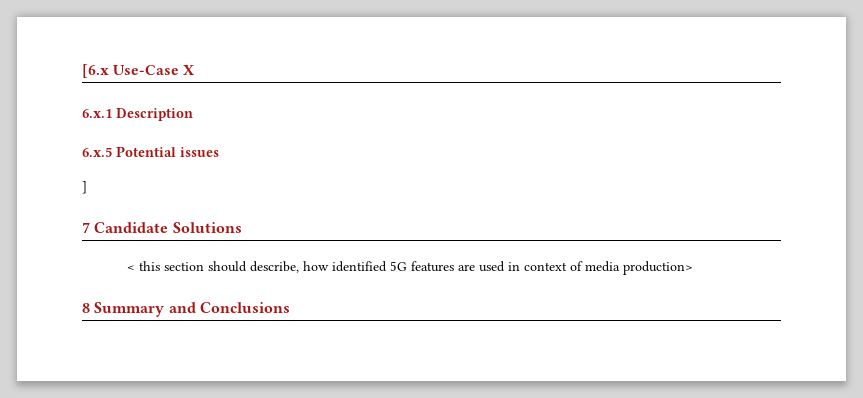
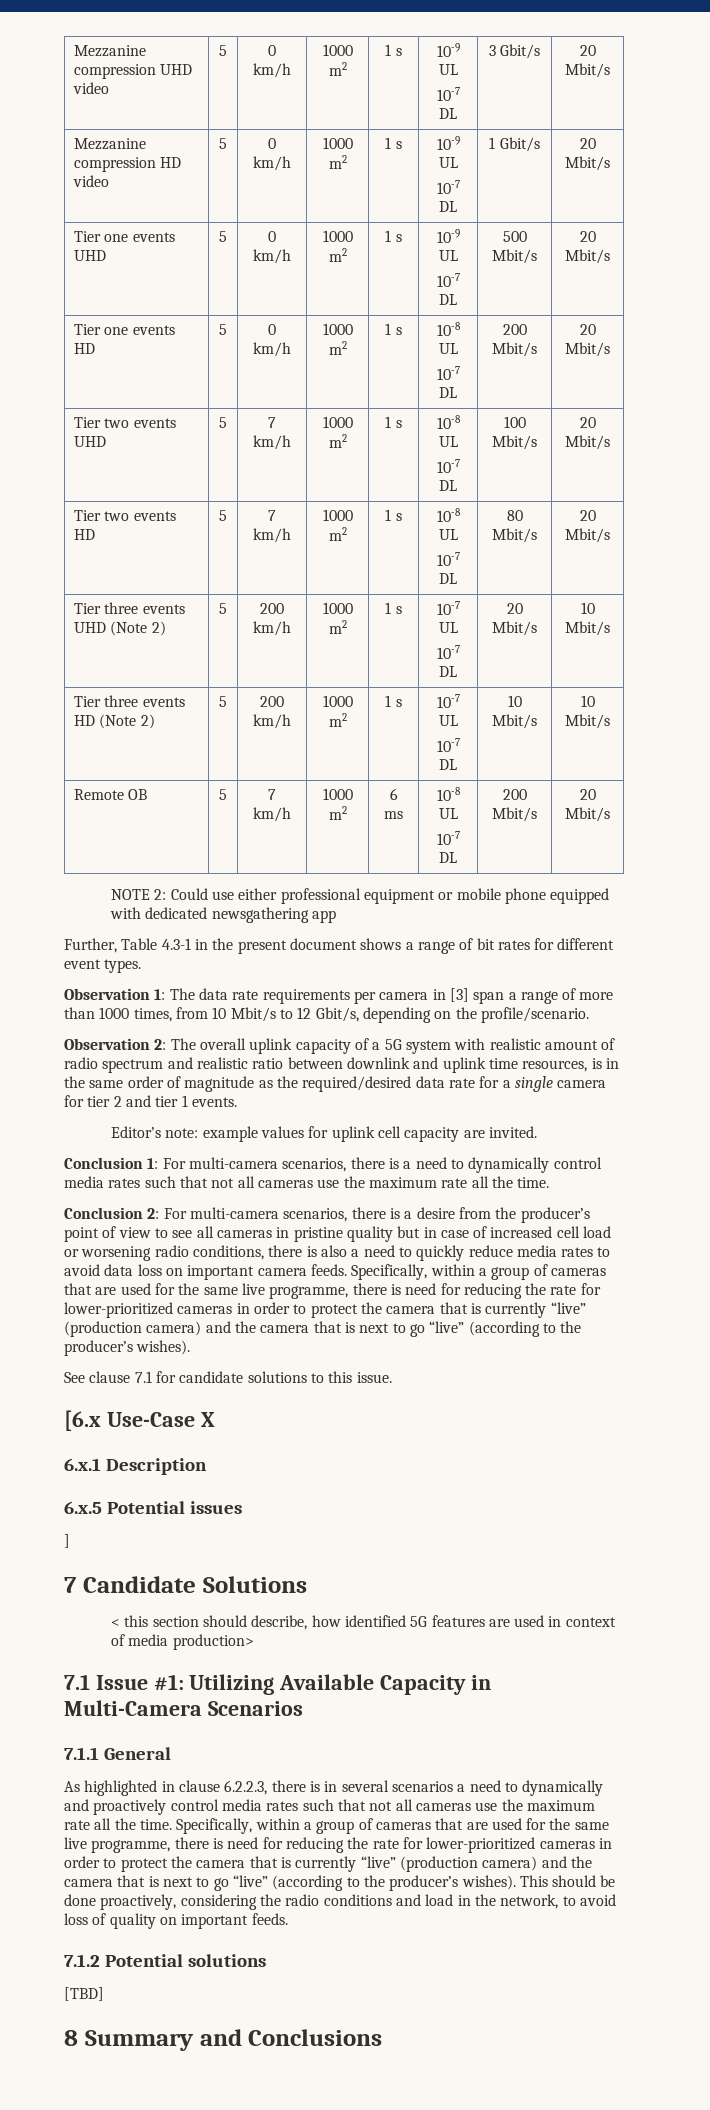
+ Mezzanine compression UHD video | 5 | 0 km/h | 1000 m2 | 1 s | 10-9 UL
+ 10-7 DL | 3 Gbit/s | 20 Mbit/s
+ Mezzanine compression HD video | 5 | 0 km/h | 1000 m2 | 1 s | 10-9 UL
+ 10-7 DL | 1 Gbit/s | 20 Mbit/s
+ Tier one events UHD | 5 | 0 km/h | 1000 m2 | 1 s | 10-9 UL
+ 10-7 DL | 500 Mbit/s | 20 Mbit/s
+ Tier one events HD | 5 | 0 km/h | 1000 m2 | 1 s | 10-8 UL
+ 10-7 DL | 200 Mbit/s | 20 Mbit/s
+ Tier two events UHD | 5 | 7 km/h | 1000 m2 | 1 s | 10-8 UL
+ 10-7 DL | 100 Mbit/s | 20 Mbit/s
+ Tier two events HD | 5 | 7 km/h | 1000 m2 | 1 s | 10-8 UL
+ 10-7 DL | 80 Mbit/s | 20 Mbit/s
+ Tier three events UHD (Note 2) | 5 | 200 km/h | 1000 m2 | 1 s | 10-7 UL
+ 10-7 DL | 20 Mbit/s | 10 Mbit/s
+ Tier three events HD (Note 2) | 5 | 200 km/h | 1000 m2 | 1 s | 10-7 UL
+ 10-7 DL | 10 Mbit/s | 10 Mbit/s
+ Remote OB | 5 | 7 km/h | 1000 m2 | 6 ms | 10-8 UL
+ 10-7 DL | 200 Mbit/s | 20 Mbit/s
+ NOTE 2: Could use either professional equipment or mobile phone equipped with dedicated newsgathering app
+ Further, Table 4.3-1 in the present document shows a range of bit rates for different event types.
+ Observation 1: The data rate requirements per camera in [3] span a range of more than 1000 times, from 10 Mbit/s to 12 Gbit/s, depending on the profile/scenario.
+ Observation 2: The overall uplink capacity of a 5G system with realistic amount of radio spectrum and realistic ratio between downlink and uplink time resources, is in the same order of magnitude as the required/desired data rate for a single camera for tier 2 and tier 1 events.
+ Editor’s note: example values for uplink cell capacity are invited.
+ Conclusion 1: For multi-camera scenarios, there is a need to dynamically control media rates such that not all cameras use the maximum rate all the time.
+ Conclusion 2: For multi-camera scenarios, there is a desire from the producer’s point of view to see all cameras in pristine quality but in case of increased cell load or worsening radio conditions, there is also a need to quickly reduce media rates to avoid data loss on important camera feeds. Specifically, within a group of cameras that are used for the same live programme, there is need for reducing the rate for lower-prioritized cameras in order to protect the camera that is currently “live” (production camera) and the camera that is next to go “live” (according to the producer’s wishes).
+ See clause 7.1 for candidate solutions to this issue.
+ 7.1 Issue #1: Utilizing Available Capacity in Multi-Camera Scenarios
+ 7.1.1 General
+ As highlighted in clause 6.2.2.3, there is in several scenarios a need to dynamically and proactively control media rates such that not all cameras use the maximum rate all the time. Specifically, within a group of cameras that are used for the same live programme, there is need for reducing the rate for lower-prioritized cameras in order to protect the camera that is currently “live” (production camera) and the camera that is next to go “live” (according to the producer’s wishes). This should be done proactively, considering the radio conditions and load in the network, to avoid loss of quality on important feeds.
+ 7.1.2 Potential solutions
+ [TBD]

